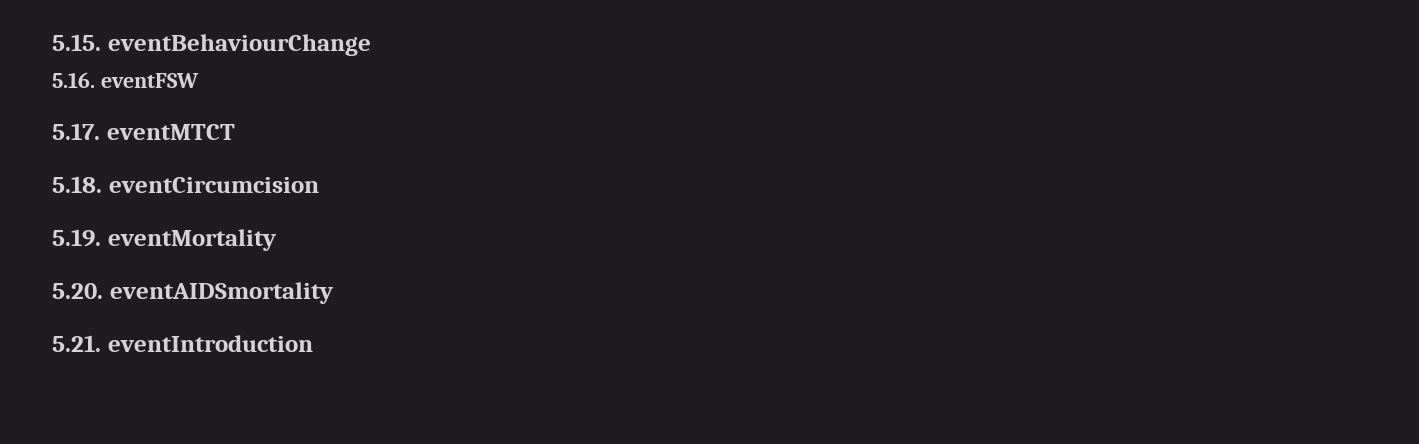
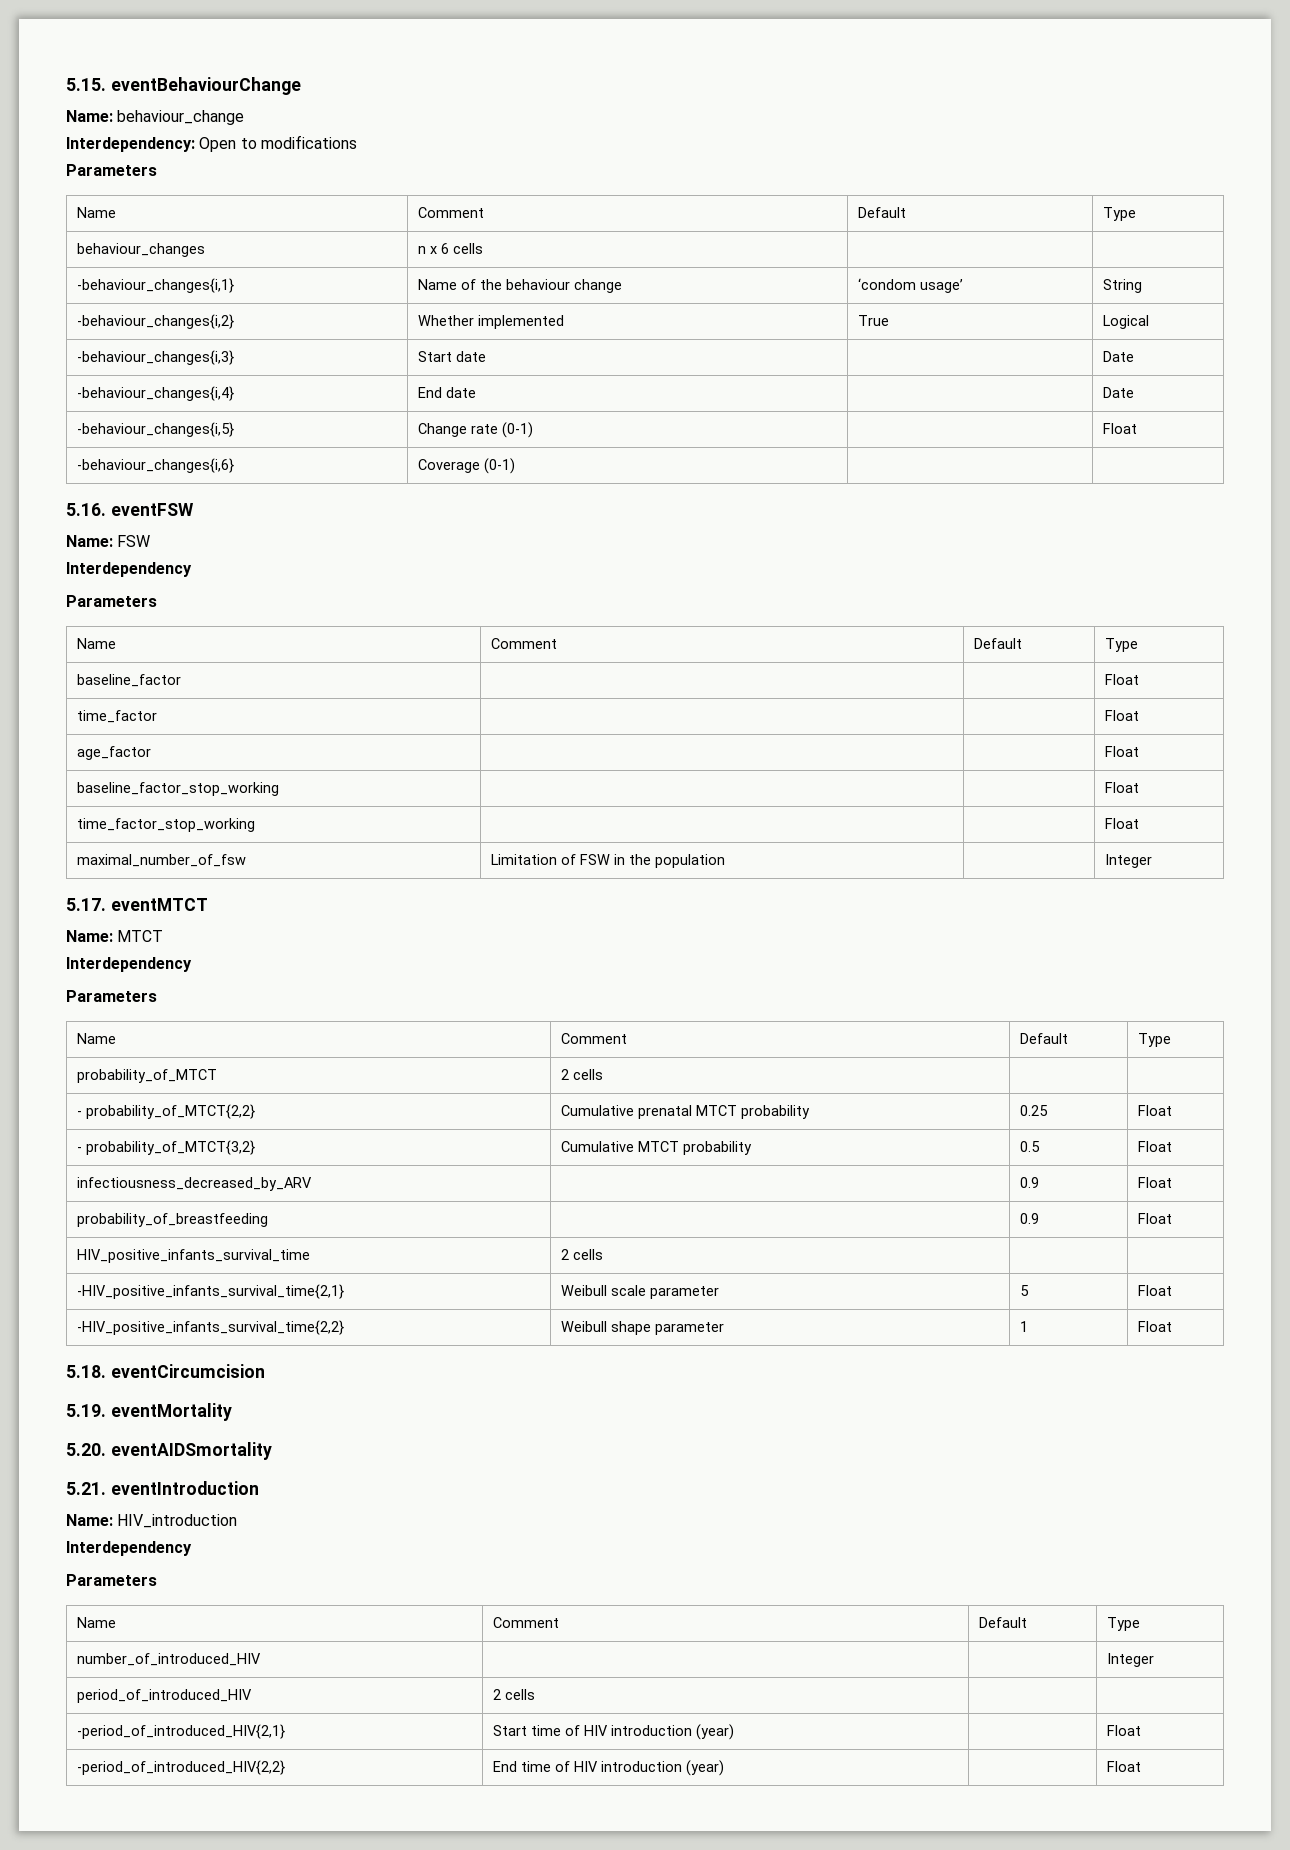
+ Name: behaviour_change
+ Interdependency: Open to modifications
+ Parameters
+ Name | Comment | Default | Type
+ behaviour_changes | n x 6 cells | |
+ -behaviour_changes{i,1} | Name of the behaviour change | ‘condom usage’ | String
+ -behaviour_changes{i,2} | Whether implemented | True | Logical
+ -behaviour_changes{i,3} | Start date | | Date
+ -behaviour_changes{i,4} | End date | | Date
+ -behaviour_changes{i,5} | Change rate (0-1) | | Float
+ -behaviour_changes{i,6} | Coverage (0-1) | |
  5.16. eventFSW
+ Name: FSW
+ Interdependency
+ Parameters
+ Name | Comment | Default | Type
+ baseline_factor | | | Float
+ time_factor | | | Float
+ age_factor | | | Float
+ baseline_factor_stop_working | | | Float
+ time_factor_stop_working | | | Float
+ maximal_number_of_fsw | Limitation of FSW in the population | | Integer
  5.17. eventMTCT
+ Name: MTCT
+ Interdependency
+ Parameters
+ Name | Comment | Default | Type
+ probability_of_MTCT | 2 cells | |
+ - probability_of_MTCT{2,2} | Cumulative prenatal MTCT probability | 0.25 | Float
+ - probability_of_MTCT{3,2} | Cumulative MTCT probability | 0.5 | Float
+ infectiousness_decreased_by_ARV | | 0.9 | Float
+ probability_of_breastfeeding | | 0.9 | Float
+ HIV_positive_infants_survival_time | 2 cells | |
+ -HIV_positive_infants_survival_time{2,1} | Weibull scale parameter | 5 | Float
+ -HIV_positive_infants_survival_time{2,2} | Weibull shape parameter | 1 | Float
+ Name: HIV_introduction
+ Interdependency
+ Parameters
+ Name | Comment | Default | Type
+ number_of_introduced_HIV | | | Integer
+ period_of_introduced_HIV | 2 cells | |
+ -period_of_introduced_HIV{2,1} | Start time of HIV introduction (year) | | Float
+ -period_of_introduced_HIV{2,2} | End time of HIV introduction (year) | | Float

